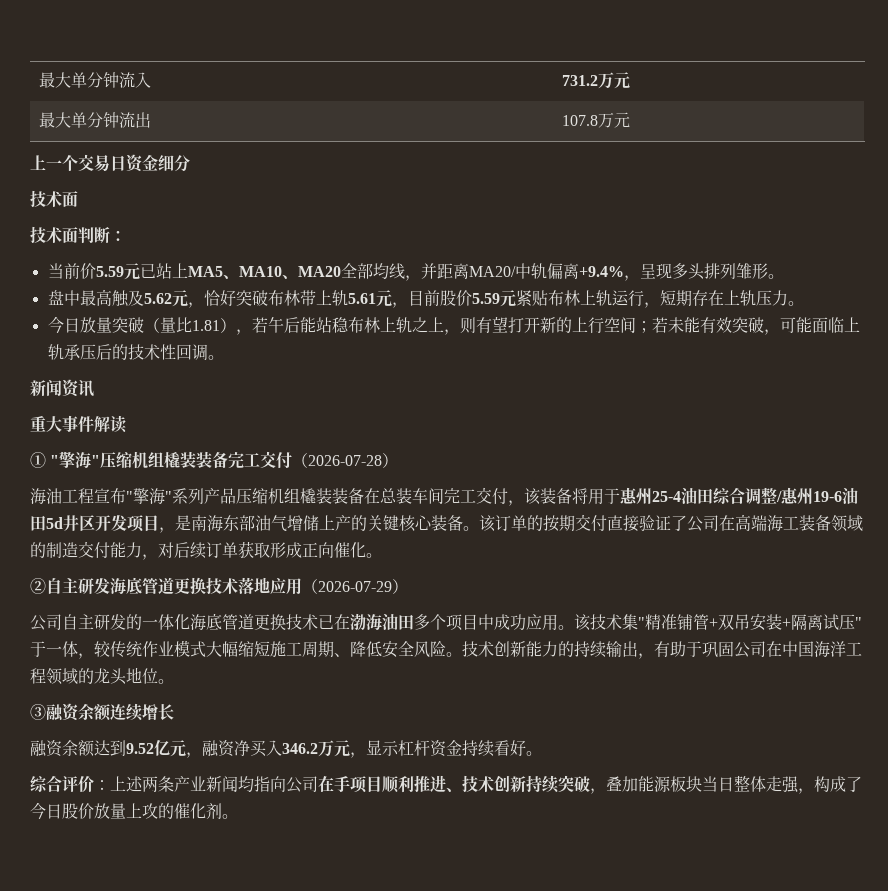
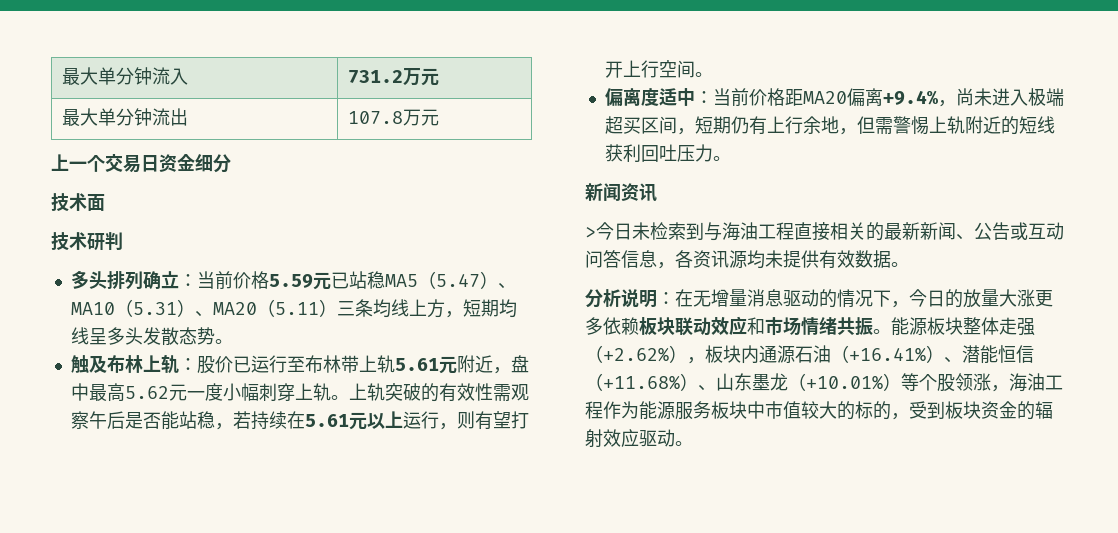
- 技术面判断：
- 当前价5.59元已站上MA5、MA10、MA20全部均线，并距离MA20/中轨偏离+9.4%，呈现多头排列雏形。
- 盘中最高触及5.62元，恰好突破布林带上轨5.61元，目前股价5.59元紧贴布林上轨运行，短期存在上轨压力。
- 今日放量突破（量比1.81），若午后能站稳布林上轨之上，则有望打开新的上行空间；若未能有效突破，可能面临上轨承压后的技术性回调。
+ 技术研判
+ 多头排列确立：当前价格5.59元已站稳MA5（5.47）、MA10（5.31）、MA20（5.11）三条均线上方，短期均线呈多头发散态势。
+ 触及布林上轨：股价已运行至布林带上轨5.61元附近，盘中最高5.62元一度小幅刺穿上轨。上轨突破的有效性需观察午后是否能站稳，若持续在5.61元以上运行，则有望打开上行空间。
+ 偏离度适中：当前价格距MA20偏离+9.4%，尚未进入极端超买区间，短期仍有上行余地，但需警惕上轨附近的短线获利回吐压力。
  新闻资讯
- 重大事件解读
- ① "擎海"压缩机组橇装装备完工交付（2026-07-28）
- 海油工程宣布"擎海"系列产品压缩机组橇装装备在总装车间完工交付，该装备将用于惠州25-4油田综合调整/惠州19-6油田5d井区开发项目，是南海东部油气增储上产的关键核心装备。该订单的按期交付直接验证了公司在高端海工装备领域的制造交付能力，对后续订单获取形成正向催化。
- ②自主研发海底管道更换技术落地应用（2026-07-29）
- 公司自主研发的一体化海底管道更换技术已在渤海油田多个项目中成功应用。该技术集"精准铺管+双吊安装+隔离试压"于一体，较传统作业模式大幅缩短施工周期、降低安全风险。技术创新能力的持续输出，有助于巩固公司在中国海洋工程领域的龙头地位。
- ③融资余额连续增长
- 融资余额达到9.52亿元，融资净买入346.2万元，显示杠杆资金持续看好。
- 综合评价：上述两条产业新闻均指向公司在手项目顺利推进、技术创新持续突破，叠加能源板块当日整体走强，构成了今日股价放量上攻的催化剂。
+ >今日未检索到与海油工程直接相关的最新新闻、公告或互动问答信息，各资讯源均未提供有效数据。
+ 分析说明：在无增量消息驱动的情况下，今日的放量大涨更多依赖板块联动效应和市场情绪共振。能源板块整体走强（+2.62%），板块内通源石油（+16.41%）、潜能恒信（+11.68%）、山东墨龙（+10.01%）等个股领涨，海油工程作为能源服务板块中市值较大的标的，受到板块资金的辐射效应驱动。

